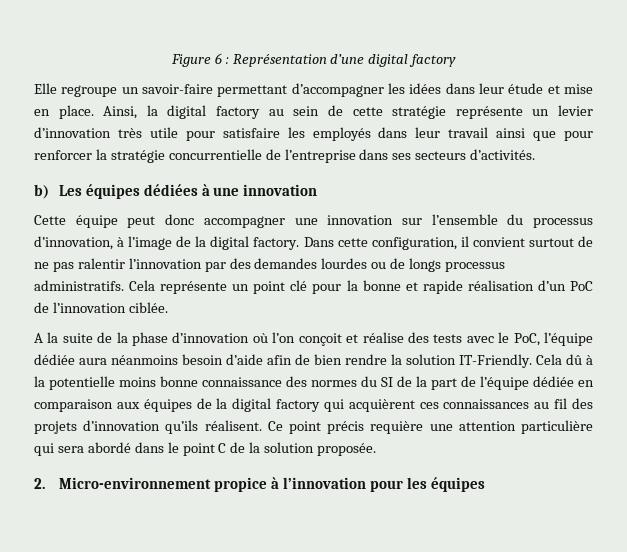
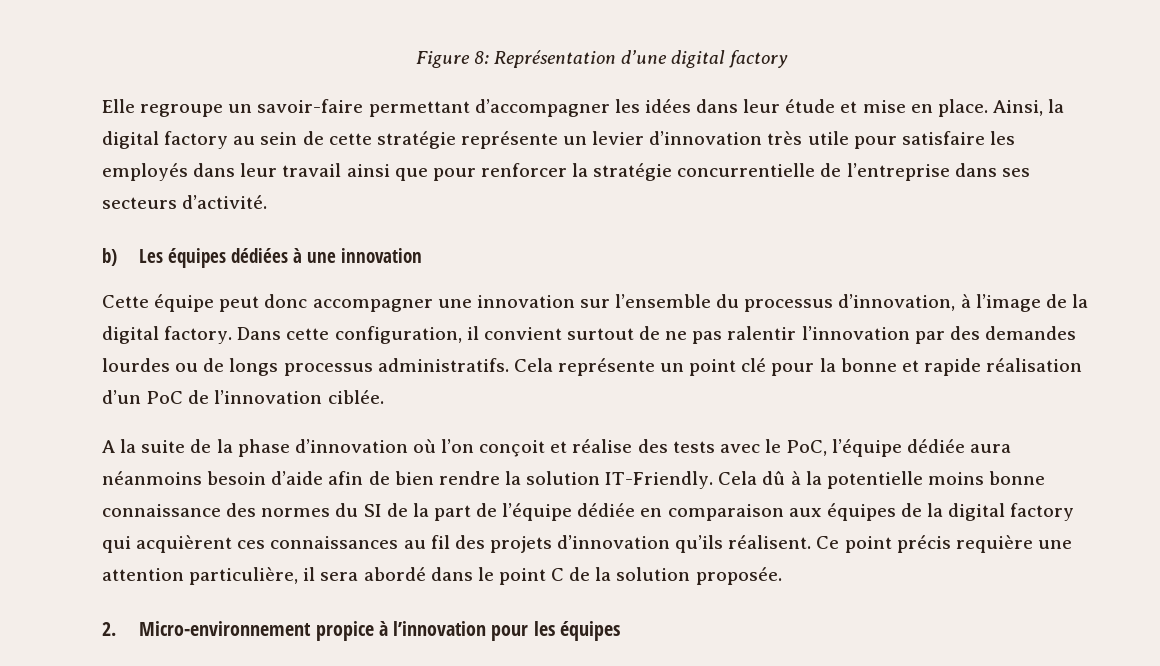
- Figure 6 : Représentation d’une digital factory
+ Figure 8: Représentation d’une digital factory
- Ainsi, la digital factory au sein de cette stratégie représente un levier d’innovation très utile pour satisfaire les employés dans leur travail ainsi que pour renforcer la stratégie concurrentielle de l’entreprise dans ses secteurs d’activités.
+ Ainsi, la digital factory au sein de cette stratégie représente un levier d’innovation très utile pour satisfaire les employés dans leur travail ainsi que pour renforcer la stratégie concurrentielle de l’entreprise dans ses secteurs d’activité.
- Ce point précis requière une attention particulière qui sera abordé dans le point C de la solution proposée.
+ Ce point précis requière une attention particulière, il sera abordé dans le point C de la solution proposée.

